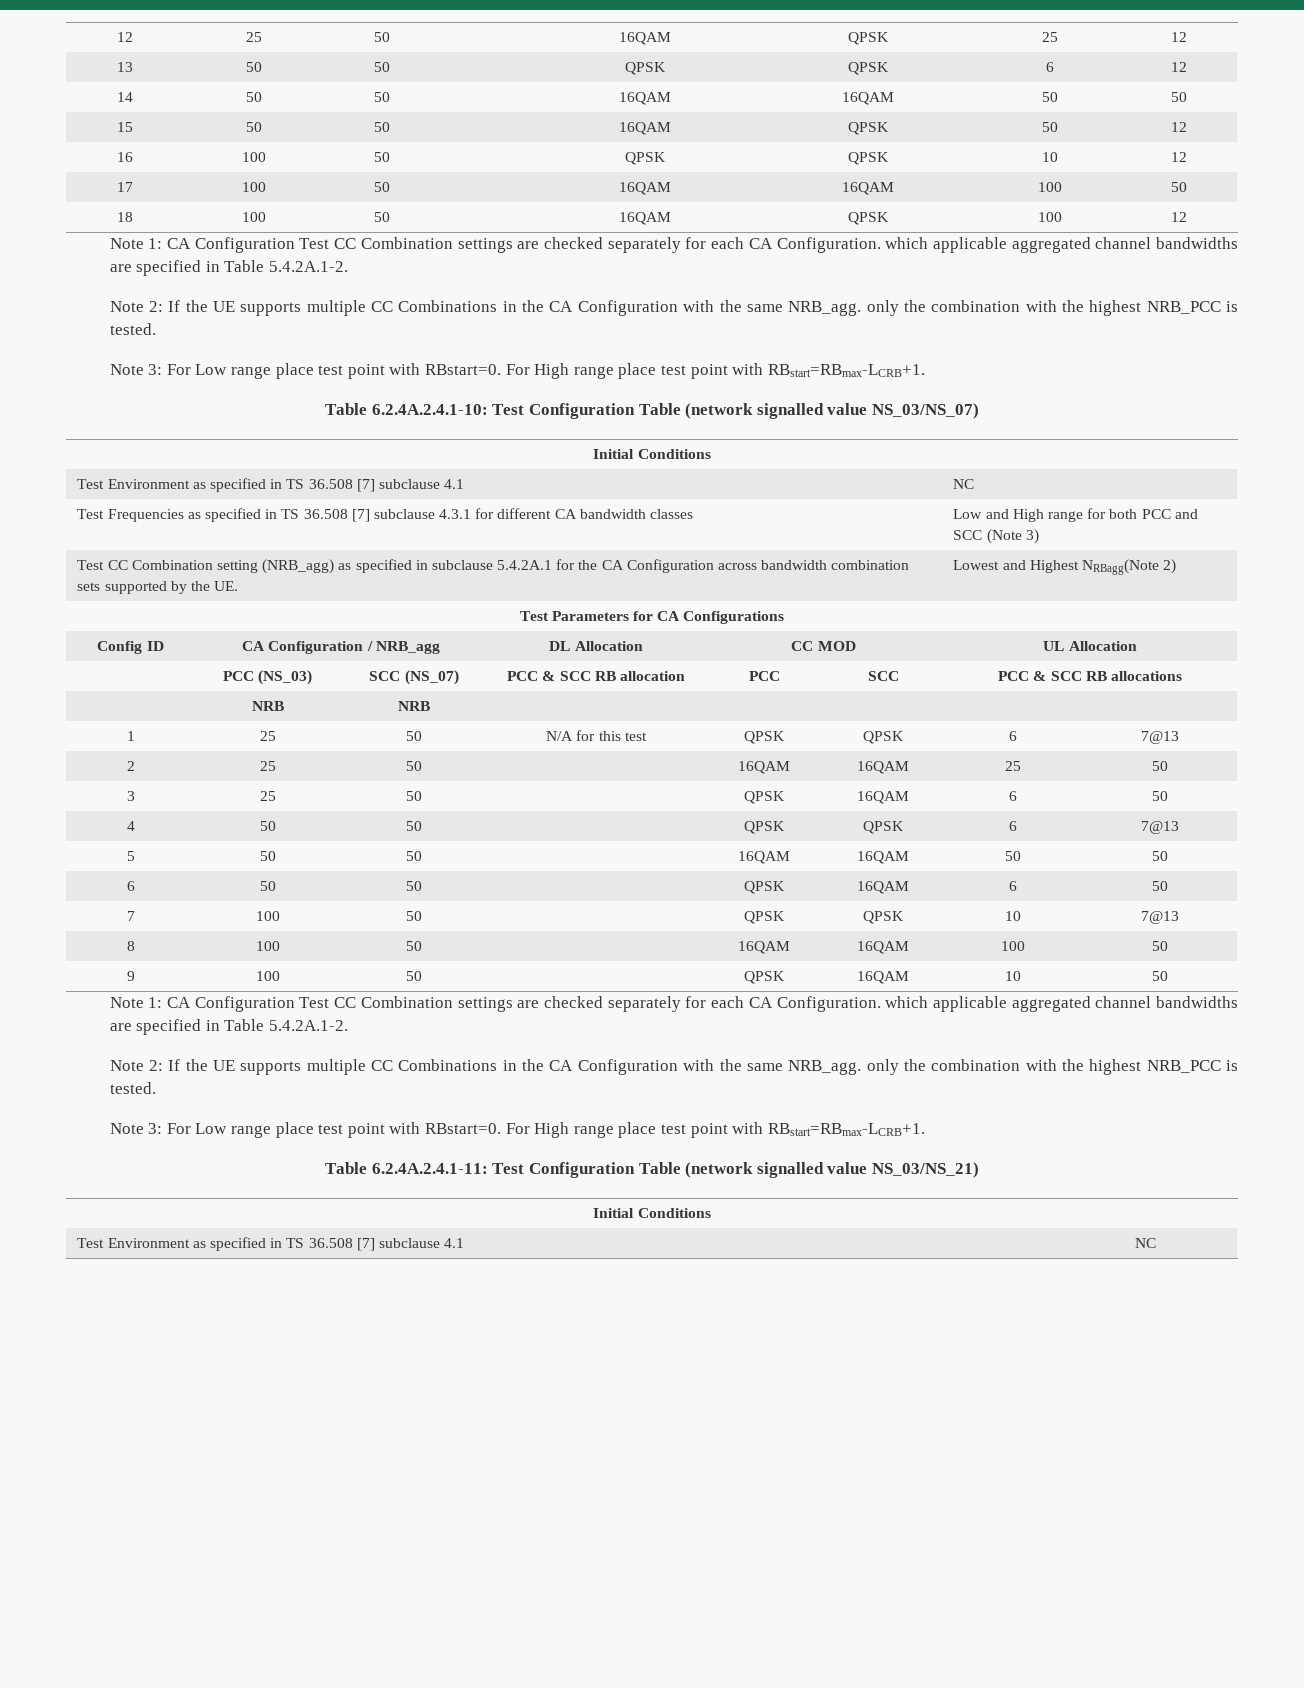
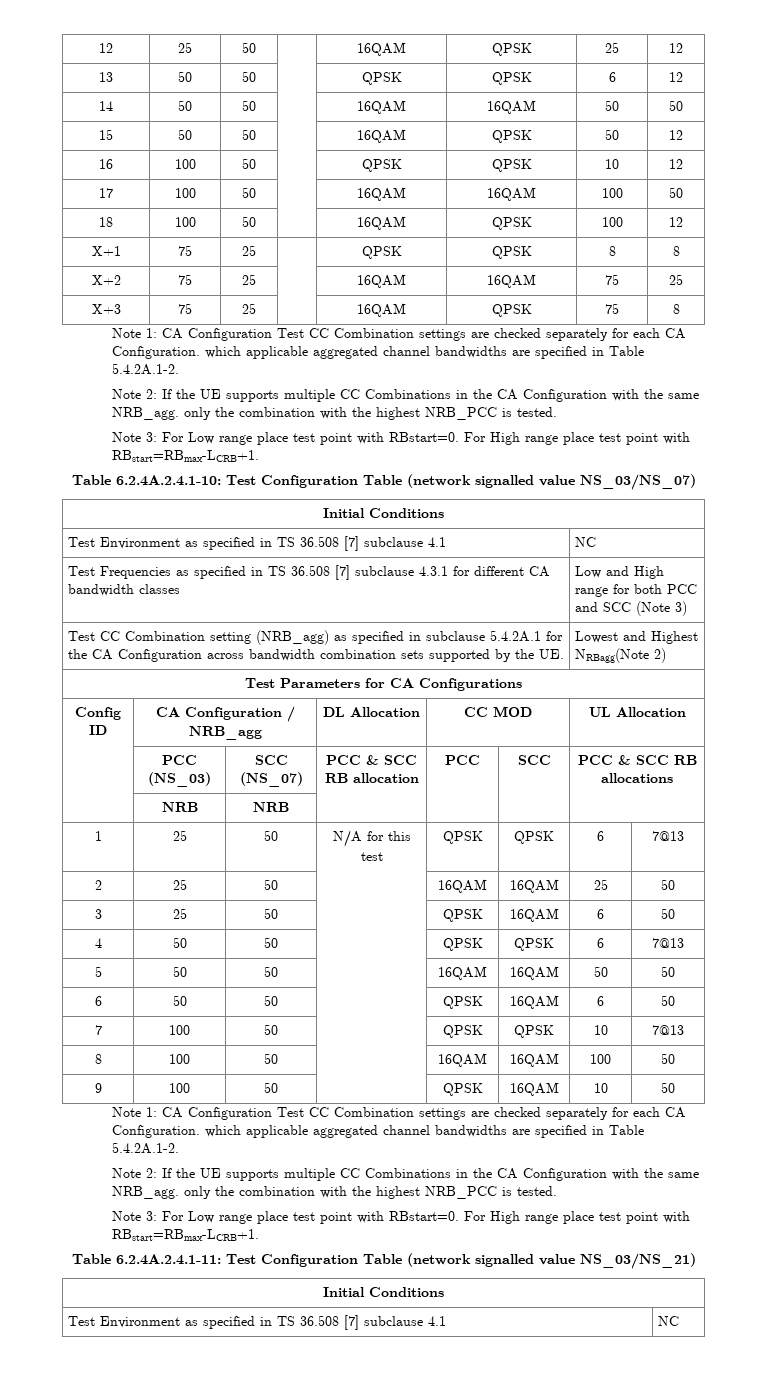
+ X+1 | 75 | 25 | | QPSK | QPSK | 8 | 8
+ X+2 | 75 | 25 | | 16QAM | 16QAM | 75 | 25
+ X+3 | 75 | 25 | | 16QAM | QPSK | 75 | 8

